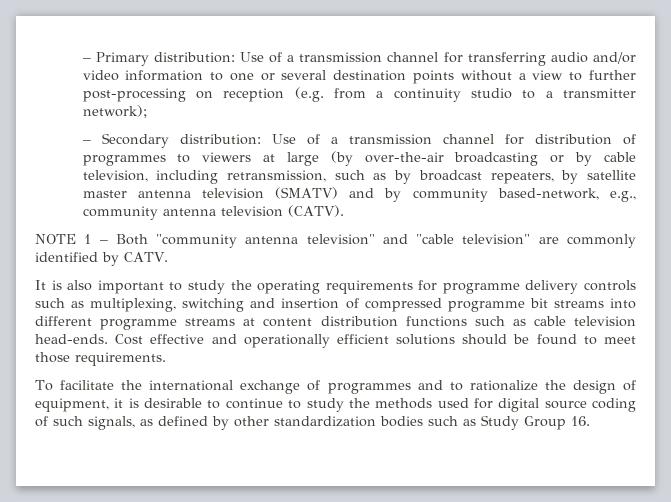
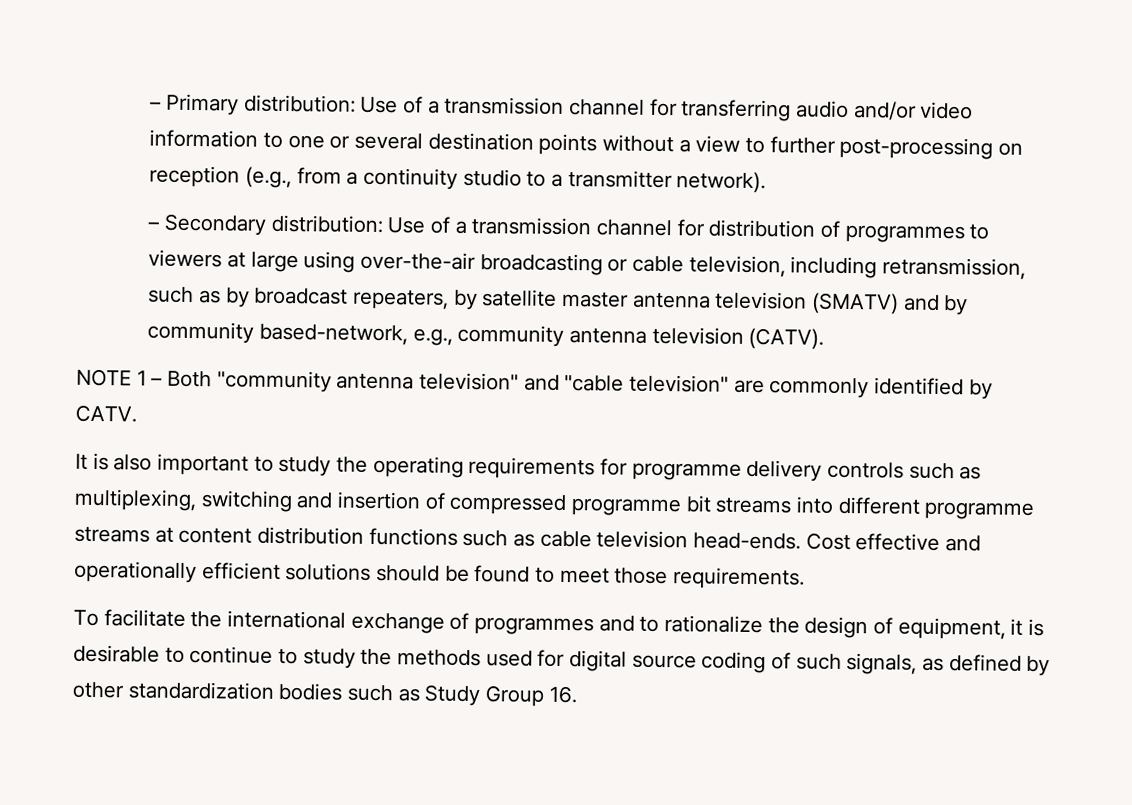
- – Primary distribution: Use of a transmission channel for transferring audio and/or video information to one or several destination points without a view to further post-processing on reception (e.g. from a continuity studio to a transmitter network);
+ – Primary distribution: Use of a transmission channel for transferring audio and/or video information to one or several destination points without a view to further post-processing on reception (e.g., from a continuity studio to a transmitter network).
- – Secondary distribution: Use of a transmission channel for distribution of programmes to viewers at large (by over-the-air broadcasting or by cable television, including retransmission, such as by broadcast repeaters, by satellite master antenna television (SMATV) and by community based-network, e.g., community antenna television (CATV).
+ – Secondary distribution: Use of a transmission channel for distribution of programmes to viewers at large using over-the-air broadcasting or cable television, including retransmission, such as by broadcast repeaters, by satellite master antenna television (SMATV) and by community based-network, e.g., community antenna television (CATV).

